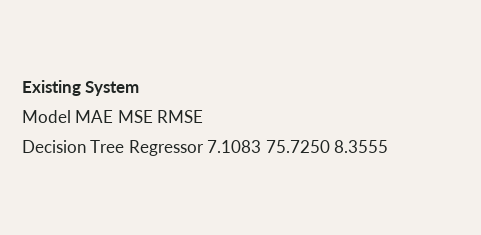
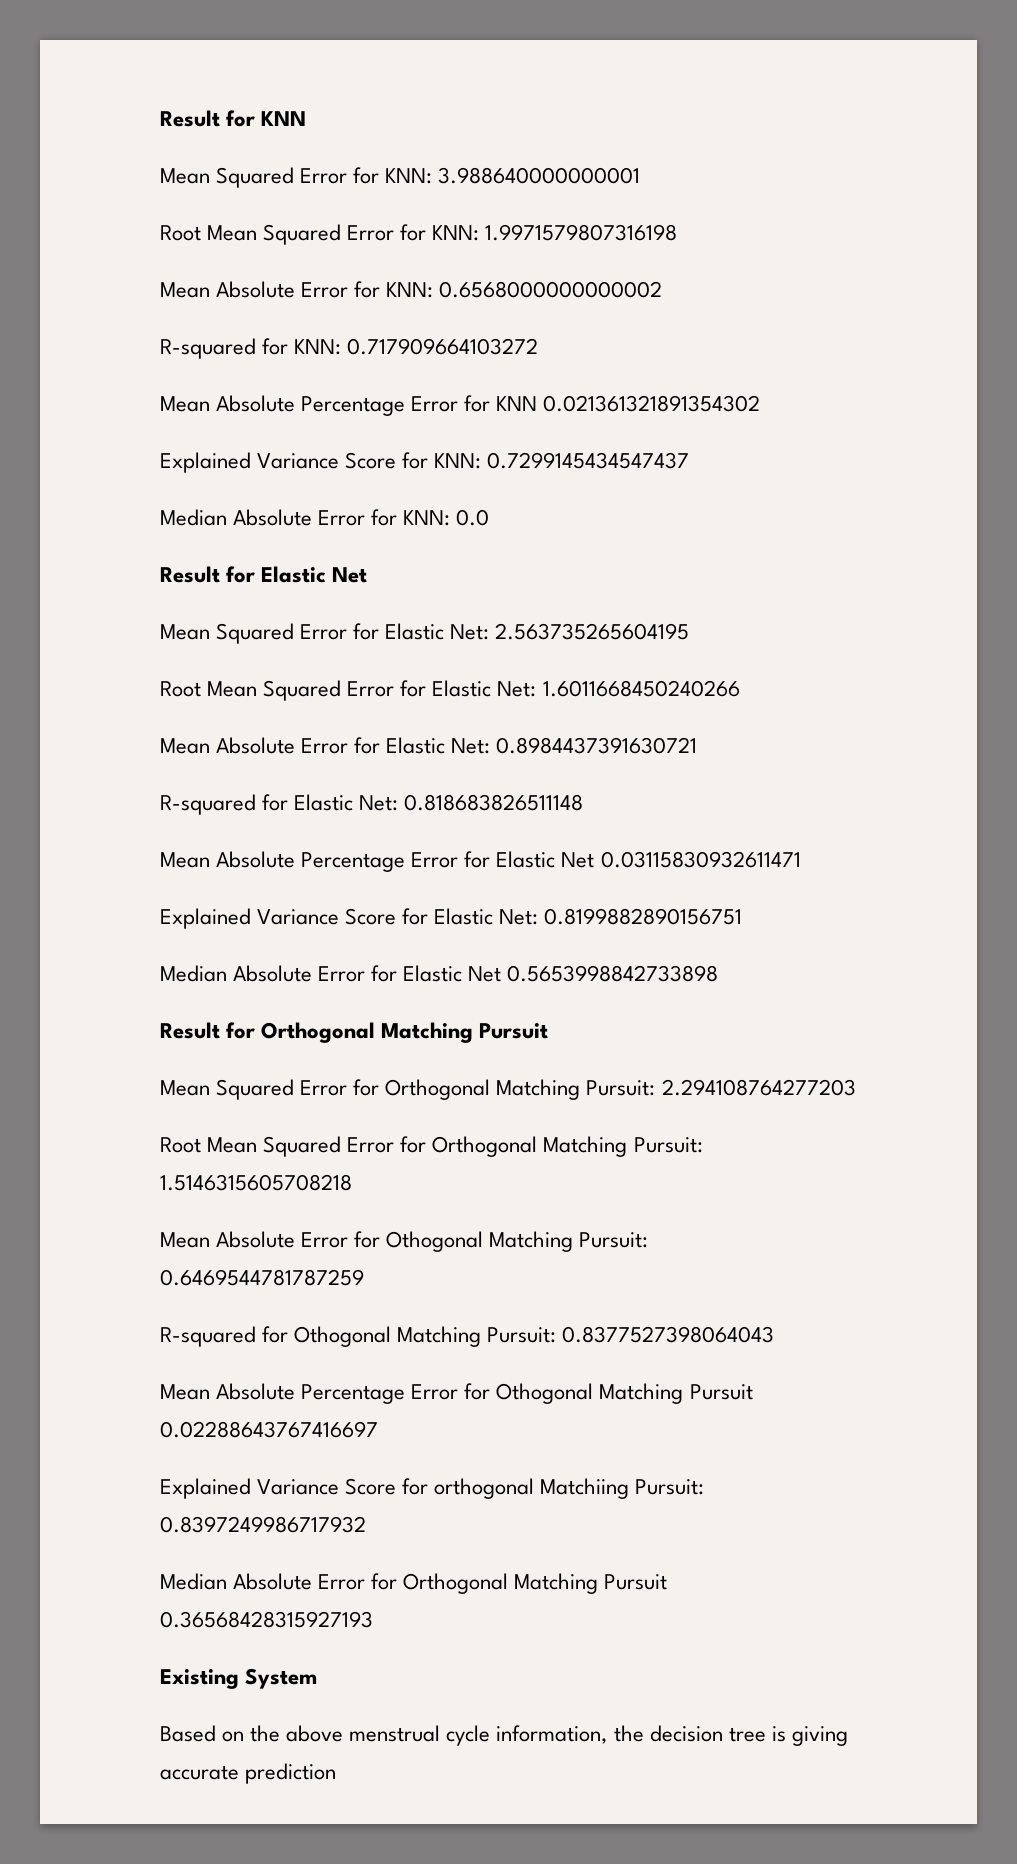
+ Result for KNN
+ Mean Squared Error for KNN: 3.988640000000001
+ Root Mean Squared Error for KNN: 1.9971579807316198
+ Mean Absolute Error for KNN: 0.6568000000000002
+ R-squared for KNN: 0.717909664103272
+ Mean Absolute Percentage Error for KNN 0.021361321891354302
+ Explained Variance Score for KNN: 0.7299145434547437
+ Median Absolute Error for KNN: 0.0
+ Result for Elastic Net
+ Mean Squared Error for Elastic Net: 2.563735265604195
+ Root Mean Squared Error for Elastic Net: 1.6011668450240266
+ Mean Absolute Error for Elastic Net: 0.8984437391630721
+ R-squared for Elastic Net: 0.818683826511148
+ Mean Absolute Percentage Error for Elastic Net 0.03115830932611471
+ Explained Variance Score for Elastic Net: 0.8199882890156751
+ Median Absolute Error for Elastic Net 0.5653998842733898
+ Result for Orthogonal Matching Pursuit
+ Mean Squared Error for Orthogonal Matching Pursuit: 2.294108764277203
+ Root Mean Squared Error for Orthogonal Matching Pursuit: 1.5146315605708218
+ Mean Absolute Error for Othogonal Matching Pursuit: 0.6469544781787259
+ R-squared for Othogonal Matching Pursuit: 0.8377527398064043
+ Mean Absolute Percentage Error for Othogonal Matching Pursuit 0.02288643767416697
+ Explained Variance Score for orthogonal Matchiing Pursuit: 0.8397249986717932
+ Median Absolute Error for Orthogonal Matching Pursuit 0.36568428315927193
  Existing System
- Model MAE MSE RMSE
- Decision Tree Regressor 7.1083 75.7250 8.3555
+ Based on the above menstrual cycle information, the decision tree is giving accurate prediction

